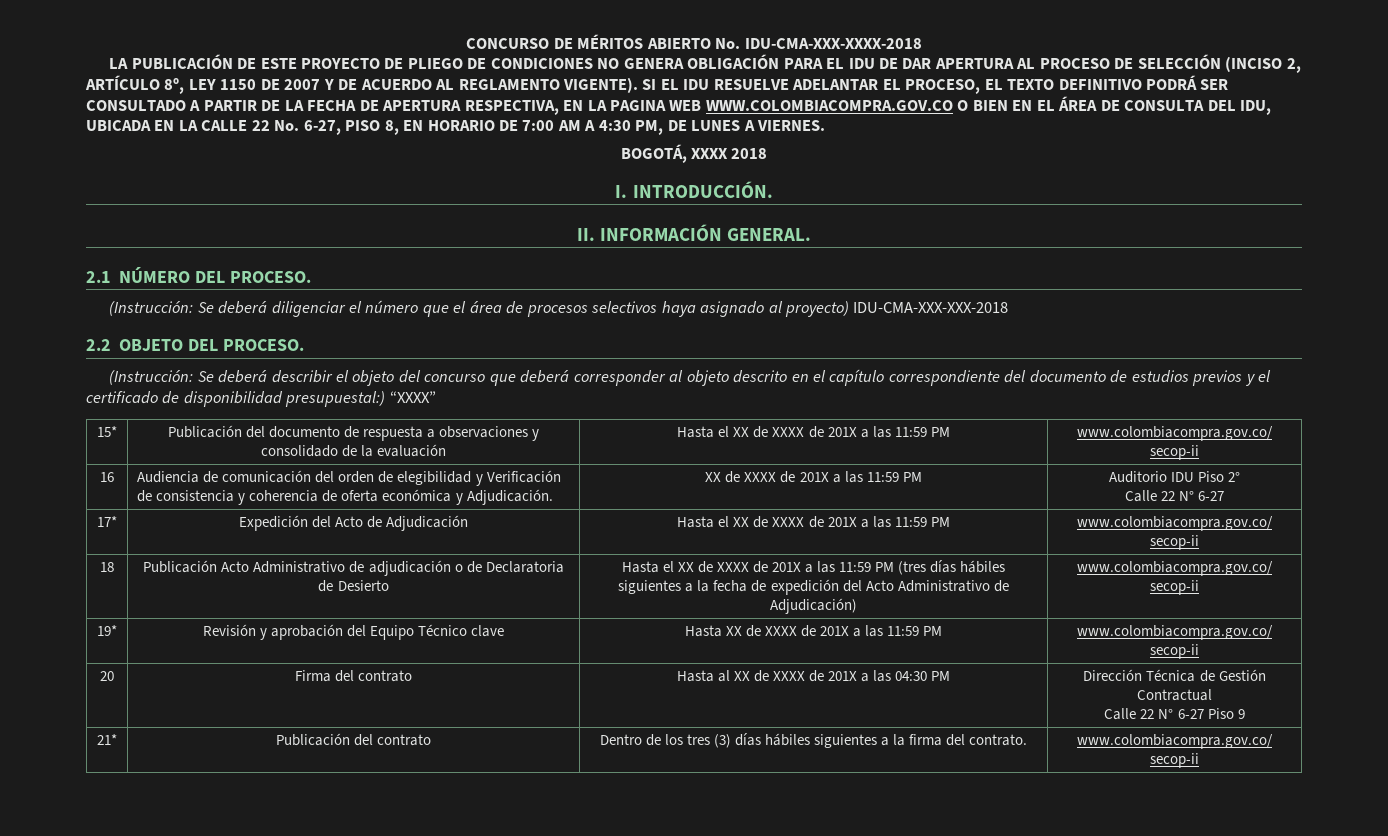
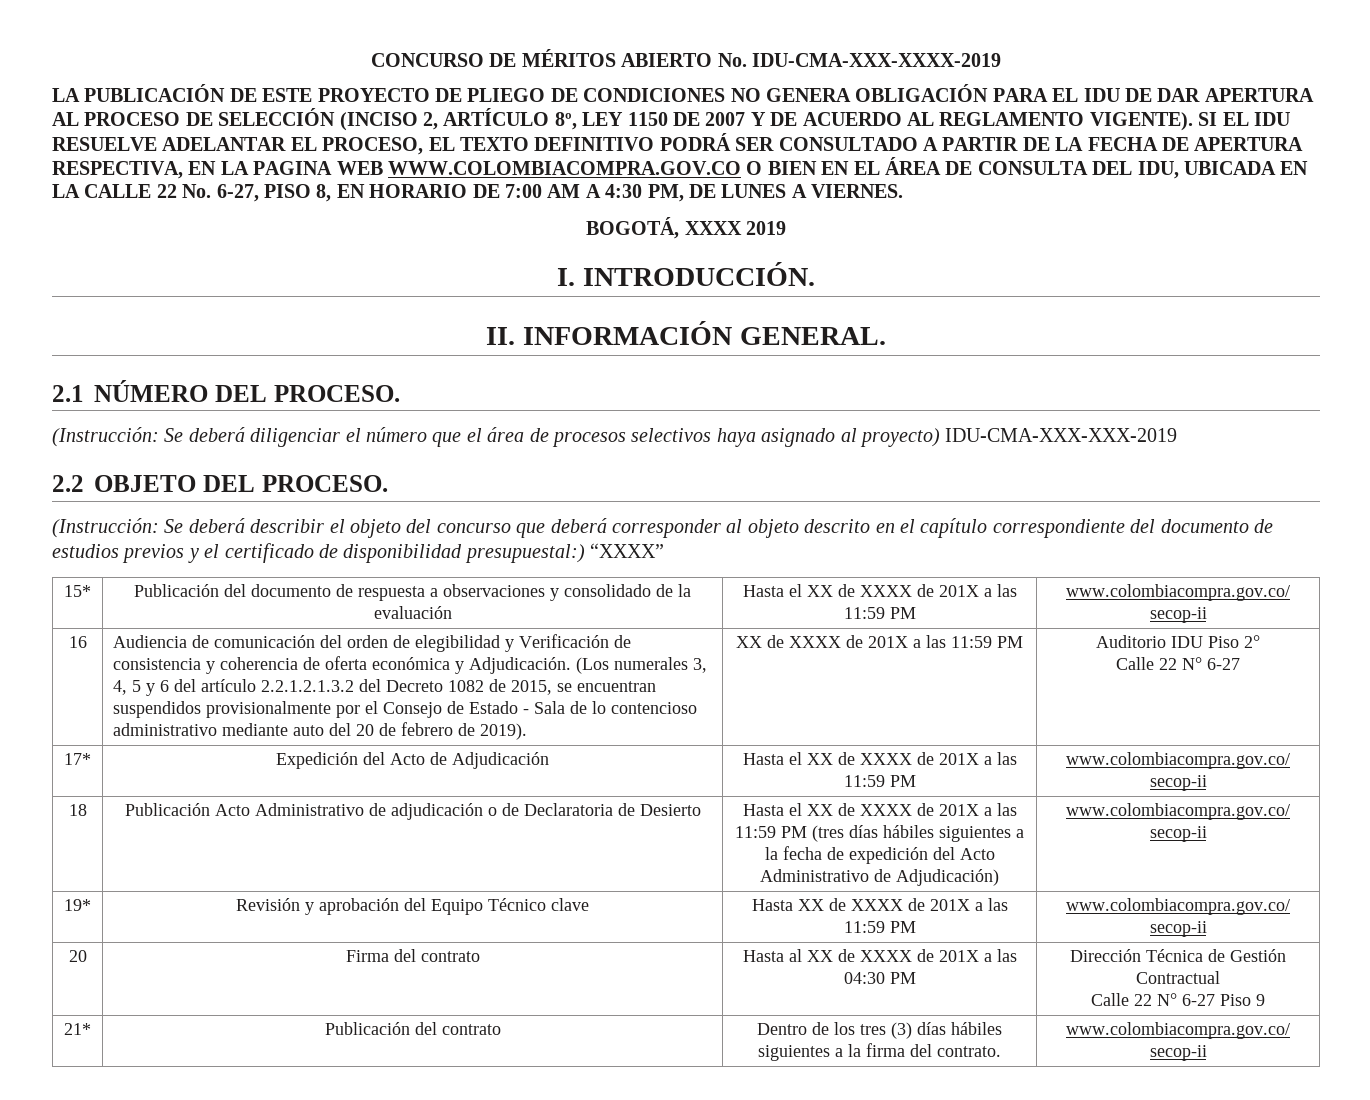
- CONCURSO DE MÉRITOS ABIERTO No. IDU-CMA-XXX-XXXX-2018
+ CONCURSO DE MÉRITOS ABIERTO No. IDU-CMA-XXX-XXXX-2019
- BOGOTÁ, XXXX 2018
+ BOGOTÁ, XXXX 2019
- (Instrucción: Se deberá diligenciar el número que el área de procesos selectivos haya asignado al proyecto) IDU-CMA-XXX-XXX-2018
+ (Instrucción: Se deberá diligenciar el número que el área de procesos selectivos haya asignado al proyecto) IDU-CMA-XXX-XXX-2019
+ (Los numerales 3, 4, 5 y 6 del artículo 2.2.1.2.1.3.2 del Decreto 1082 de 2015, se encuentran suspendidos provisionalmente por el Consejo de Estado - Sala de lo contencioso administrativo mediante auto del 20 de febrero de 2019).

